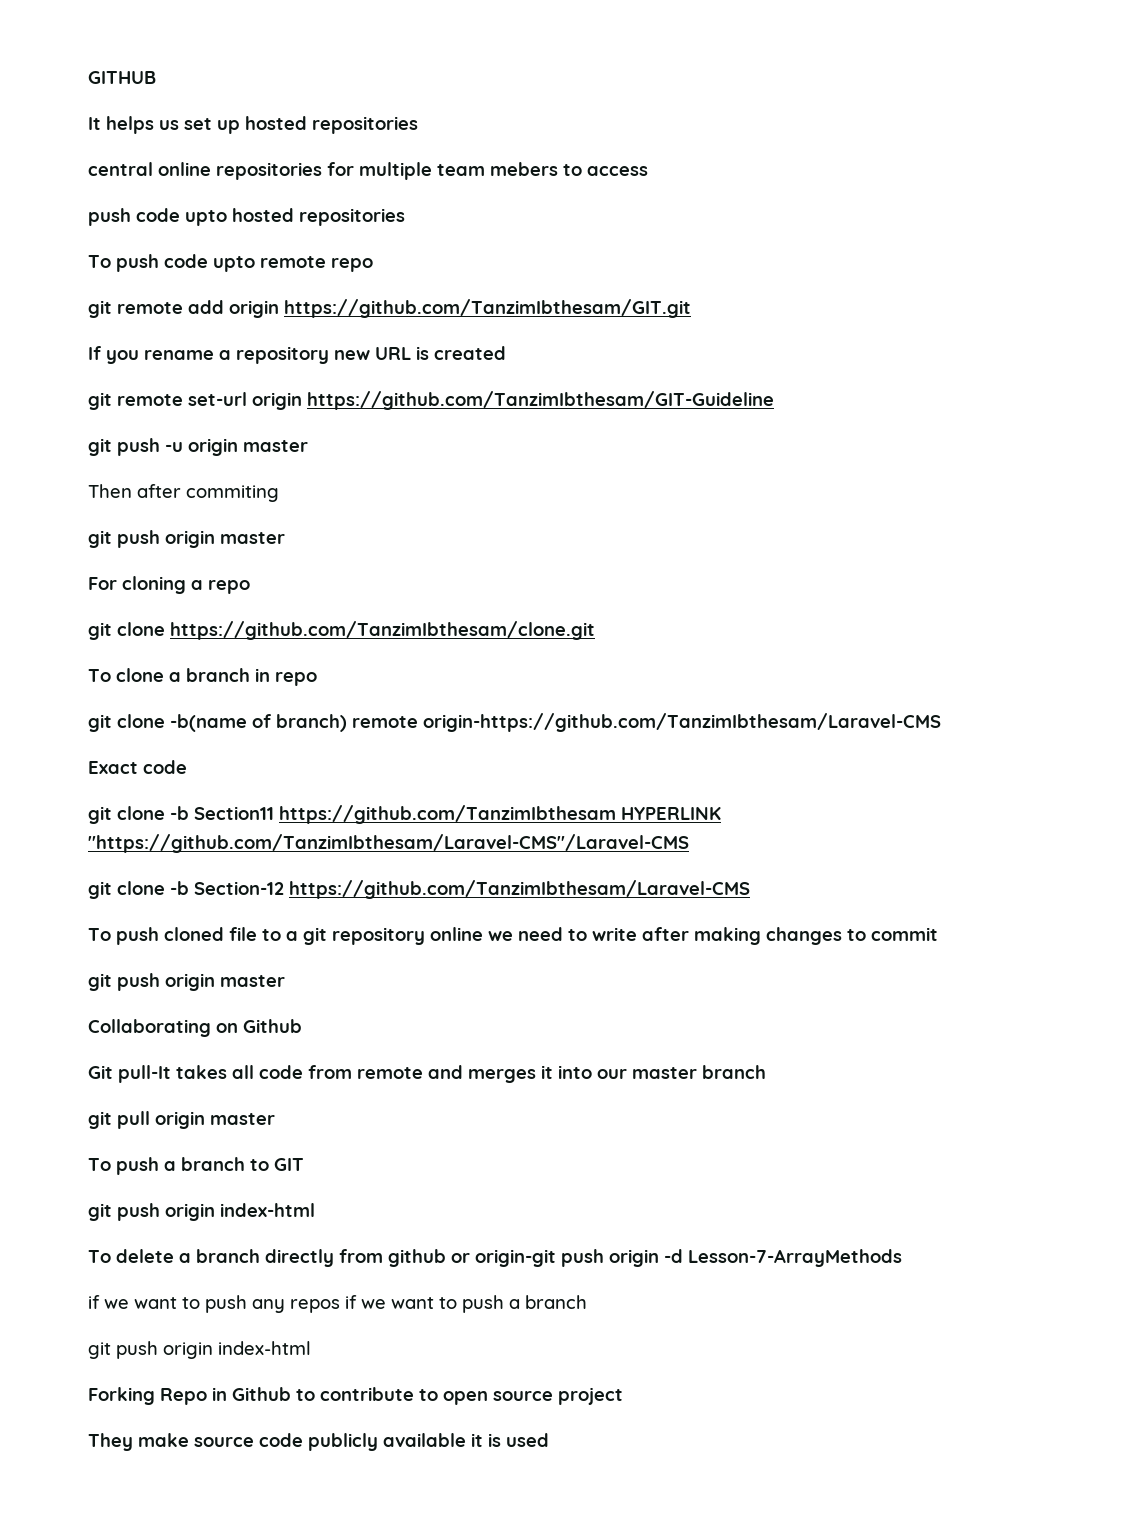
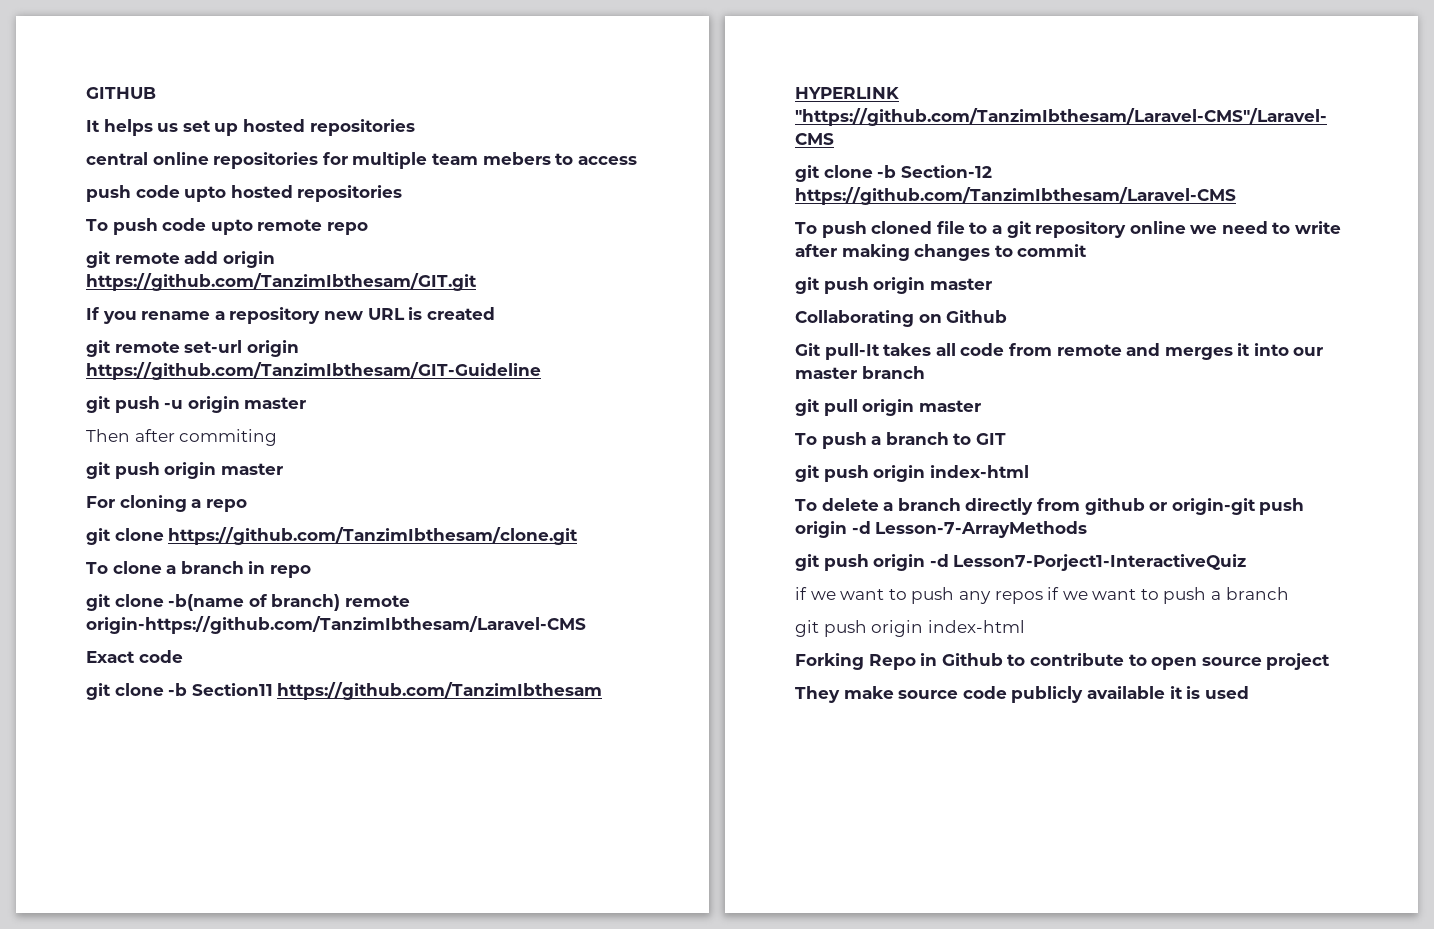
+ git push origin -d Lesson7-Porject1-InteractiveQuiz

